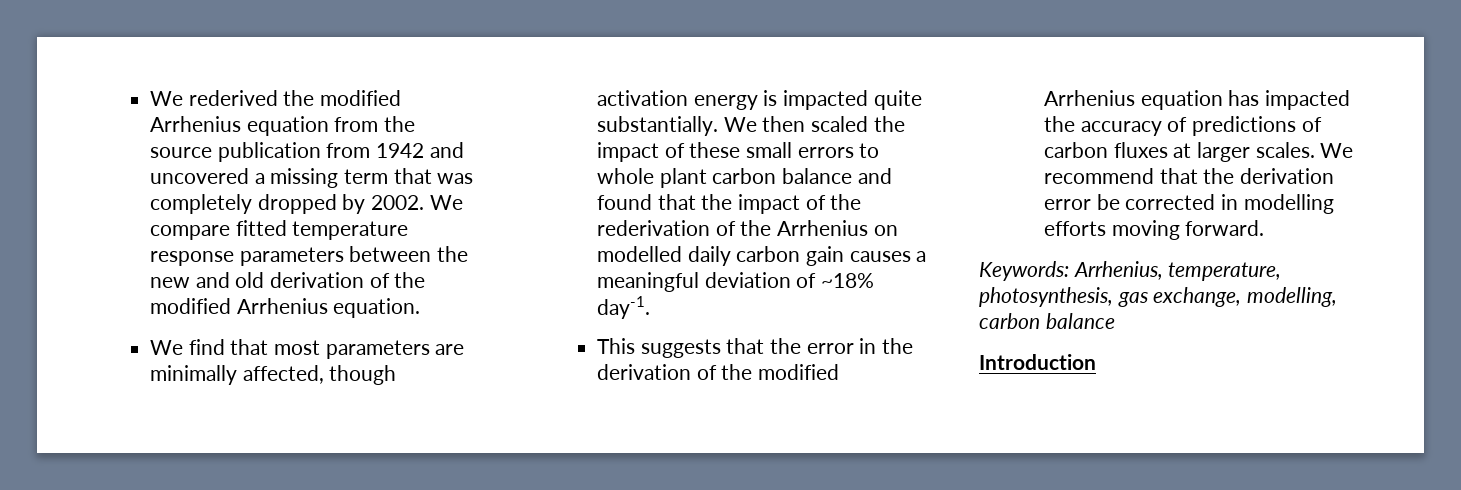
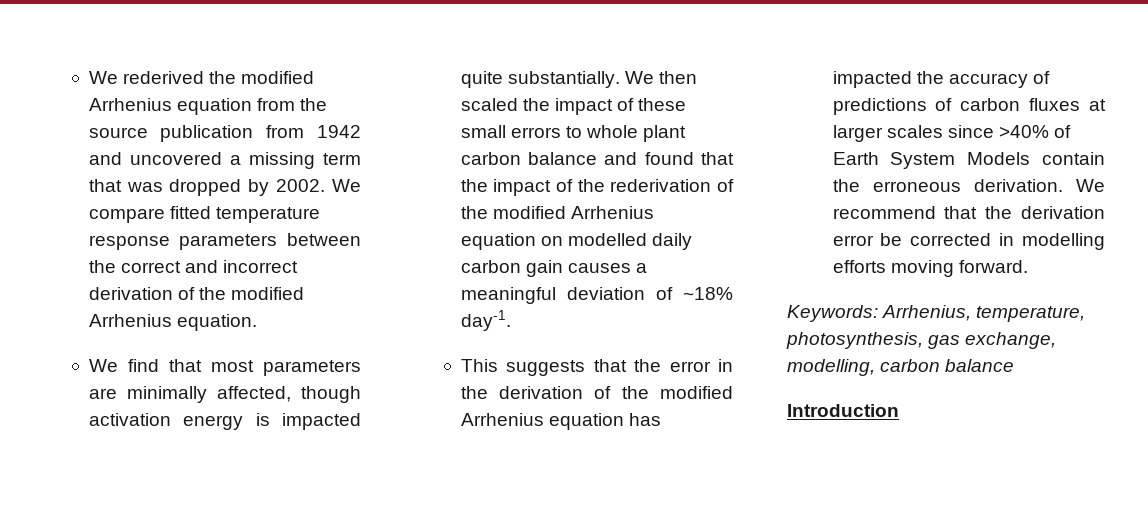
- We rederived the modified Arrhenius equation from the source publication from 1942 and uncovered a missing term that was completely dropped by 2002.
+ We rederived the modified Arrhenius equation from the source publication from 1942 and uncovered a missing term that was dropped by 2002.
- We compare fitted temperature response parameters between the new and old derivation of the modified Arrhenius equation.
+ We compare fitted temperature response parameters between the correct and incorrect derivation of the modified Arrhenius equation.
- We then scaled the impact of these small errors to whole plant carbon balance and found that the impact of the rederivation of the Arrhenius on modelled daily carbon gain causes a meaningful deviation of ~18% day-1.
+ We then scaled the impact of these small errors to whole plant carbon balance and found that the impact of the rederivation of the modified Arrhenius equation on modelled daily carbon gain causes a meaningful deviation of ~18% day-1.
- This suggests that the error in the derivation of the modified Arrhenius equation has impacted the accuracy of predictions of carbon fluxes at larger scales.
+ This suggests that the error in the derivation of the modified Arrhenius equation has impacted the accuracy of predictions of carbon fluxes at larger scales since >40% of Earth System Models contain the erroneous derivation.

